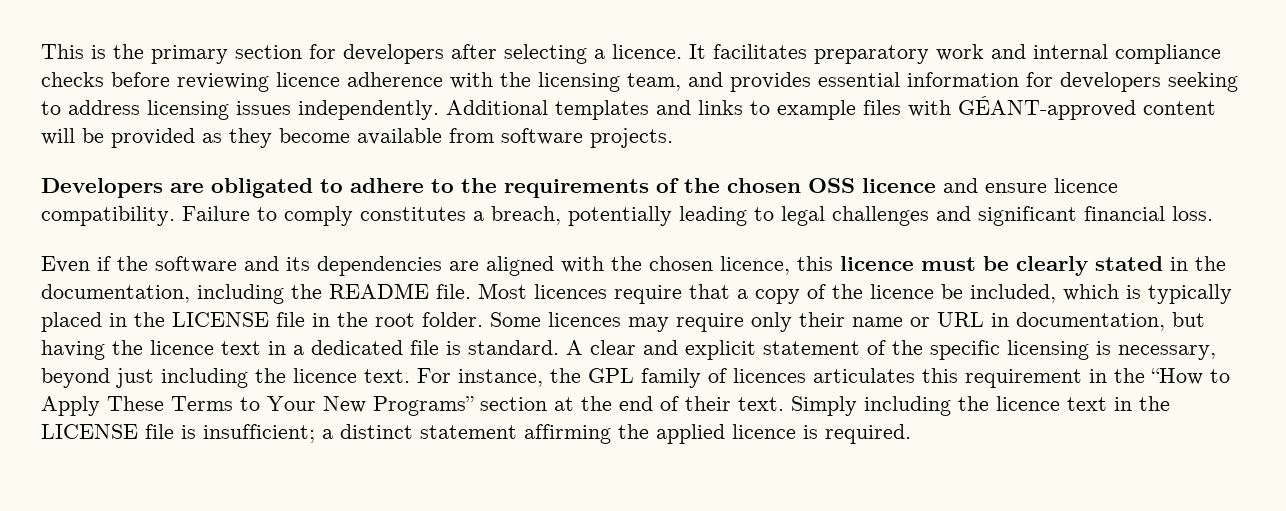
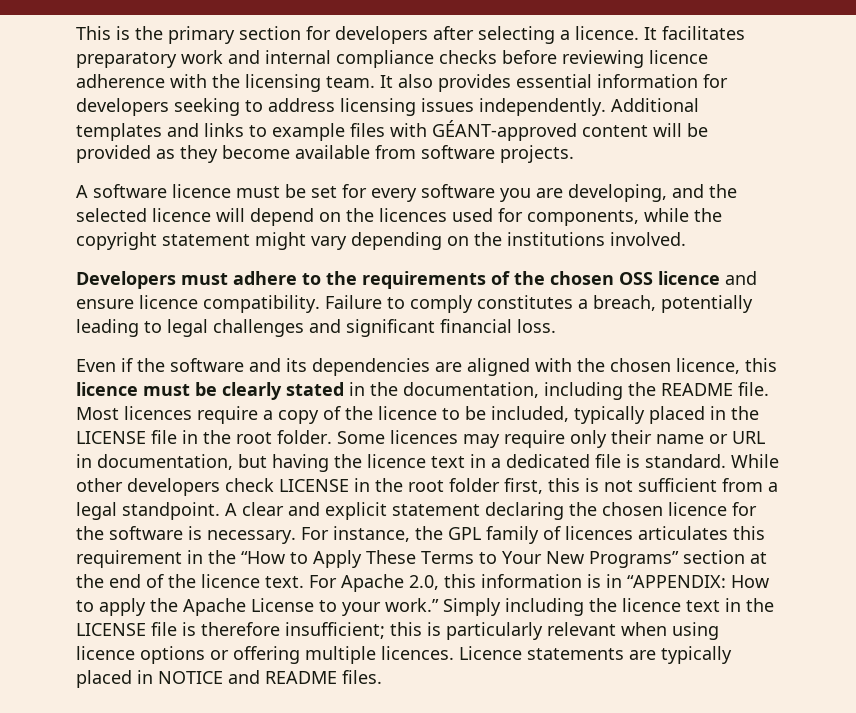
- It facilitates preparatory work and internal compliance checks before reviewing licence adherence with the licensing team, and provides essential information for developers seeking to address licensing issues independently.
+ It facilitates preparatory work and internal compliance checks before reviewing licence adherence with the licensing team. It also provides essential information for developers seeking to address licensing issues independently.
- Developers are obligated to adhere to the requirements of the chosen OSS licence and ensure licence compatibility.
+ A software licence must be set for every software you are developing, and the selected licence will depend on the licences used for components, while the copyright statement might vary depending on the institutions involved.
+ Developers must adhere to the requirements of the chosen OSS licence and ensure licence compatibility.
- Most licences require that a copy of the licence be included, which is typically placed in the LICENSE file in the root folder.
+ Most licences require a copy of the licence to be included, typically placed in the LICENSE file in the root folder.
+ While other developers check LICENSE in the root folder first, this is not sufficient from a legal standpoint.
- A clear and explicit statement of the specific licensing is necessary, beyond just including the licence text.
+ A clear and explicit statement declaring the chosen licence for the software is necessary.
- For instance, the GPL family of licences articulates this requirement in the “How to Apply These Terms to Your New Programs” section at the end of their text.
+ For instance, the GPL family of licences articulates this requirement in the “How to Apply These Terms to Your New Programs” section at the end of the licence text. For Apache 2.0, this information is in “APPENDIX: How to apply the Apache License to your work.”
- Simply including the licence text in the LICENSE file is insufficient; a distinct statement affirming the applied licence is required.
+ Simply including the licence text in the LICENSE file is therefore insufficient; this is particularly relevant when using licence options or offering multiple licences. Licence statements are typically placed in NOTICE and README files.

